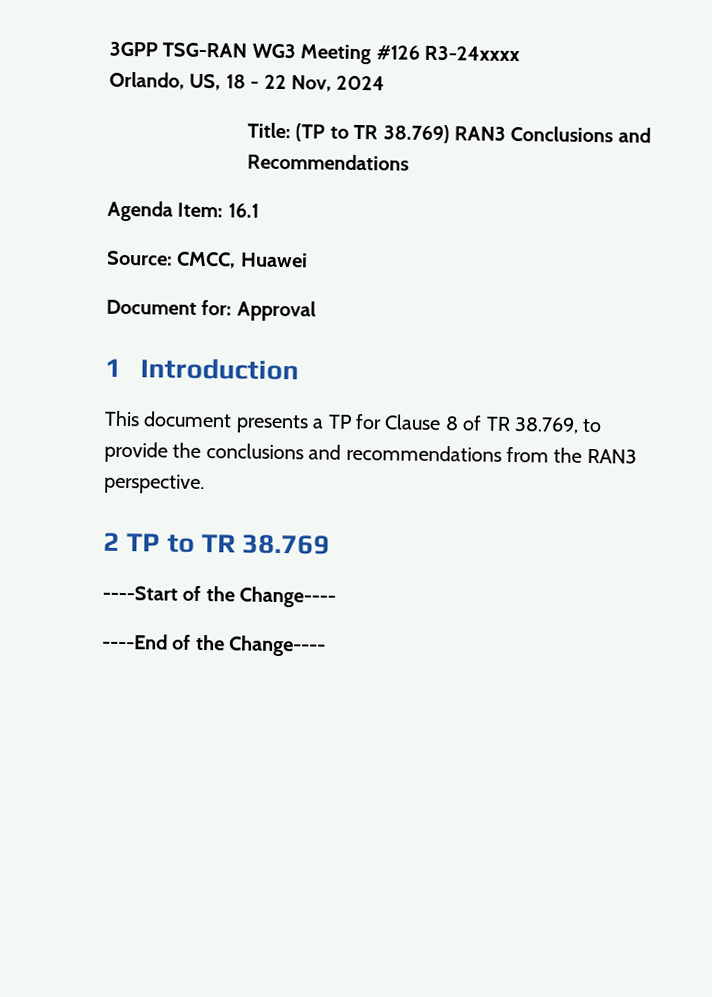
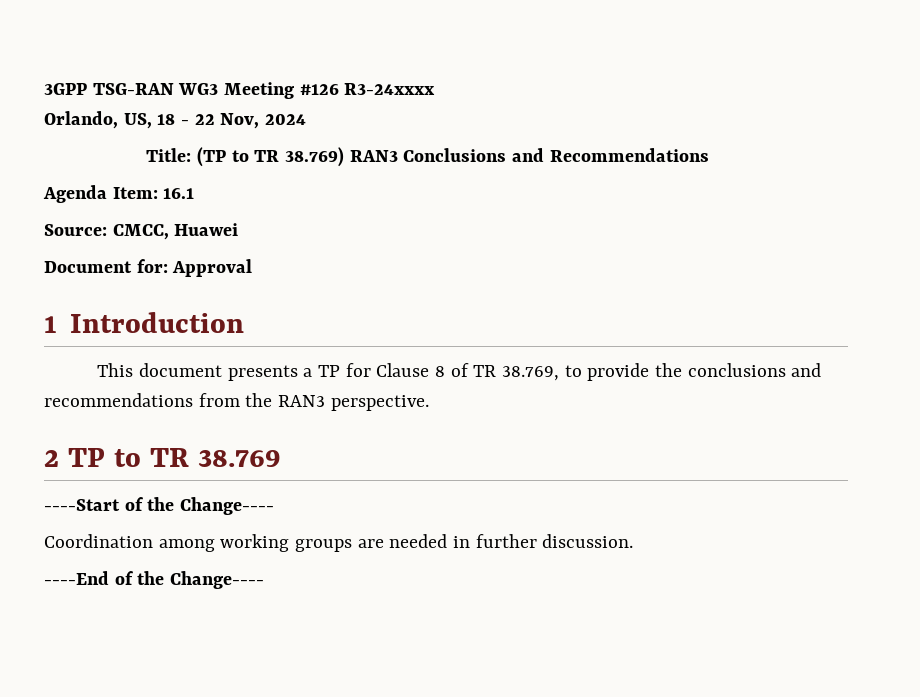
+ Coordination among working groups are needed in further discussion.

